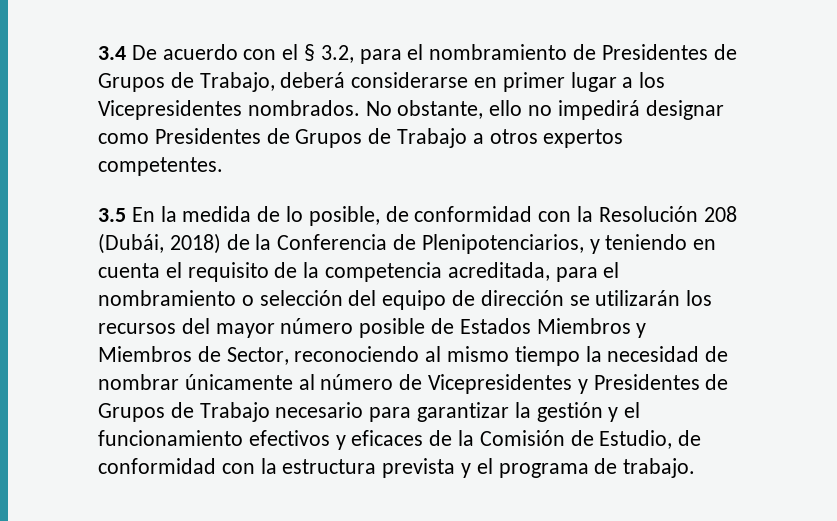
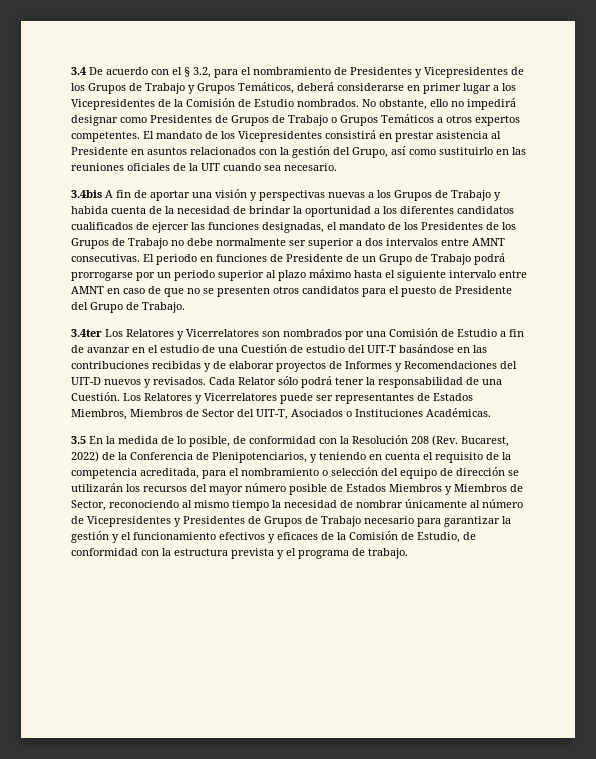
- 3.4 De acuerdo con el § 3.2, para el nombramiento de Presidentes de Grupos de Trabajo, deberá considerarse en primer lugar a los Vicepresidentes nombrados.
+ 3.4 De acuerdo con el § 3.2, para el nombramiento de Presidentes y Vicepresidentes de los Grupos de Trabajo y Grupos Temáticos, deberá considerarse en primer lugar a los Vicepresidentes de la Comisión de Estudio nombrados.
- No obstante, ello no impedirá designar como Presidentes de Grupos de Trabajo a otros expertos competentes.
+ No obstante, ello no impedirá designar como Presidentes de Grupos de Trabajo o Grupos Temáticos a otros expertos competentes. El mandato de los Vicepresidentes consistirá en prestar asistencia al Presidente en asuntos relacionados con la gestión del Grupo, así como sustituirlo en las reuniones oficiales de la UIT cuando sea necesario.
+ 3.4bis A fin de aportar una visión y perspectivas nuevas a los Grupos de Trabajo y habida cuenta de la necesidad de brindar la oportunidad a los diferentes candidatos cualificados de ejercer las funciones designadas, el mandato de los Presidentes de los Grupos de Trabajo no debe normalmente ser superior a dos intervalos entre AMNT consecutivas. El periodo en funciones de Presidente de un Grupo de Trabajo podrá prorrogarse por un periodo superior al plazo máximo hasta el siguiente intervalo entre AMNT en caso de que no se presenten otros candidatos para el puesto de Presidente del Grupo de Trabajo.
+ 3.4ter Los Relatores y Vicerrelatores son nombrados por una Comisión de Estudio a fin de avanzar en el estudio de una Cuestión de estudio del UIT-T basándose en las contribuciones recibidas y de elaborar proyectos de Informes y Recomendaciones del UIT-D nuevos y revisados. Cada Relator sólo podrá tener la responsabilidad de una Cuestión. Los Relatores y Vicerrelatores puede ser representantes de Estados Miembros, Miembros de Sector del UIT-T, Asociados o Instituciones Académicas.
- 3.5 En la medida de lo posible, de conformidad con la Resolución 208 (Dubái, 2018) de la Conferencia de Plenipotenciarios, y teniendo en cuenta el requisito de la competencia acreditada, para el nombramiento o selección del equipo de dirección se utilizarán los recursos del mayor número posible de Estados Miembros y Miembros de Sector, reconociendo al mismo tiempo la necesidad de nombrar únicamente al número de Vicepresidentes y Presidentes de Grupos de Trabajo necesario para garantizar la gestión y el funcionamiento efectivos y eficaces de la Comisión de Estudio, de conformidad con la estructura prevista y el programa de trabajo.
+ 3.5 En la medida de lo posible, de conformidad con la Resolución 208 (Rev. Bucarest, 2022) de la Conferencia de Plenipotenciarios, y teniendo en cuenta el requisito de la competencia acreditada, para el nombramiento o selección del equipo de dirección se utilizarán los recursos del mayor número posible de Estados Miembros y Miembros de Sector, reconociendo al mismo tiempo la necesidad de nombrar únicamente al número de Vicepresidentes y Presidentes de Grupos de Trabajo necesario para garantizar la gestión y el funcionamiento efectivos y eficaces de la Comisión de Estudio, de conformidad con la estructura prevista y el programa de trabajo.

